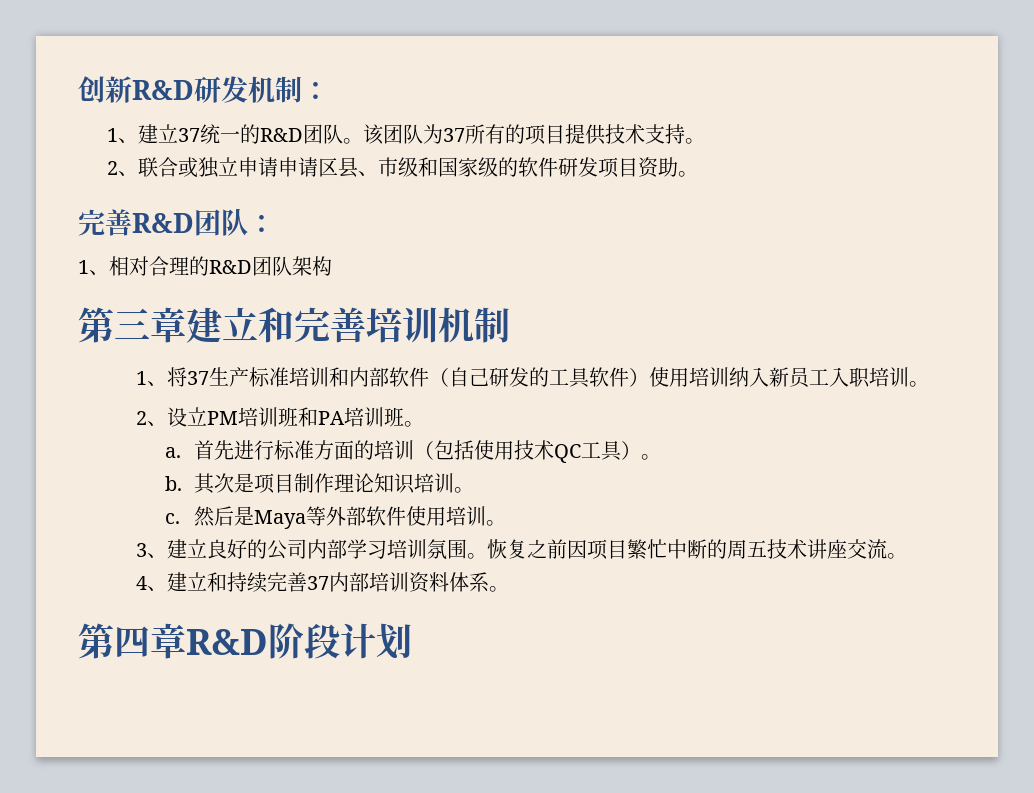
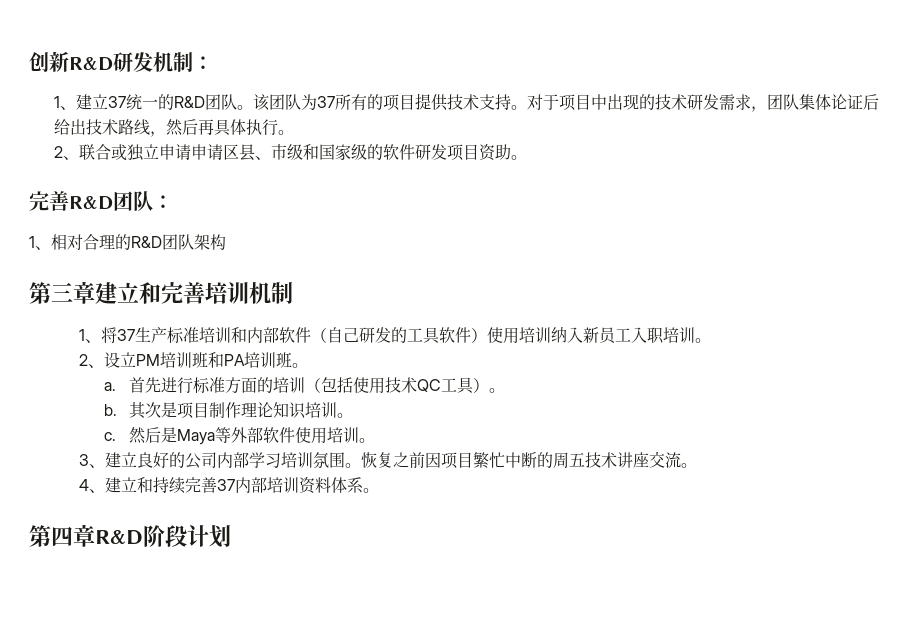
+ 对于项目中出现的技术研发需求，团队集体论证后给出技术路线，然后再具体执行。

